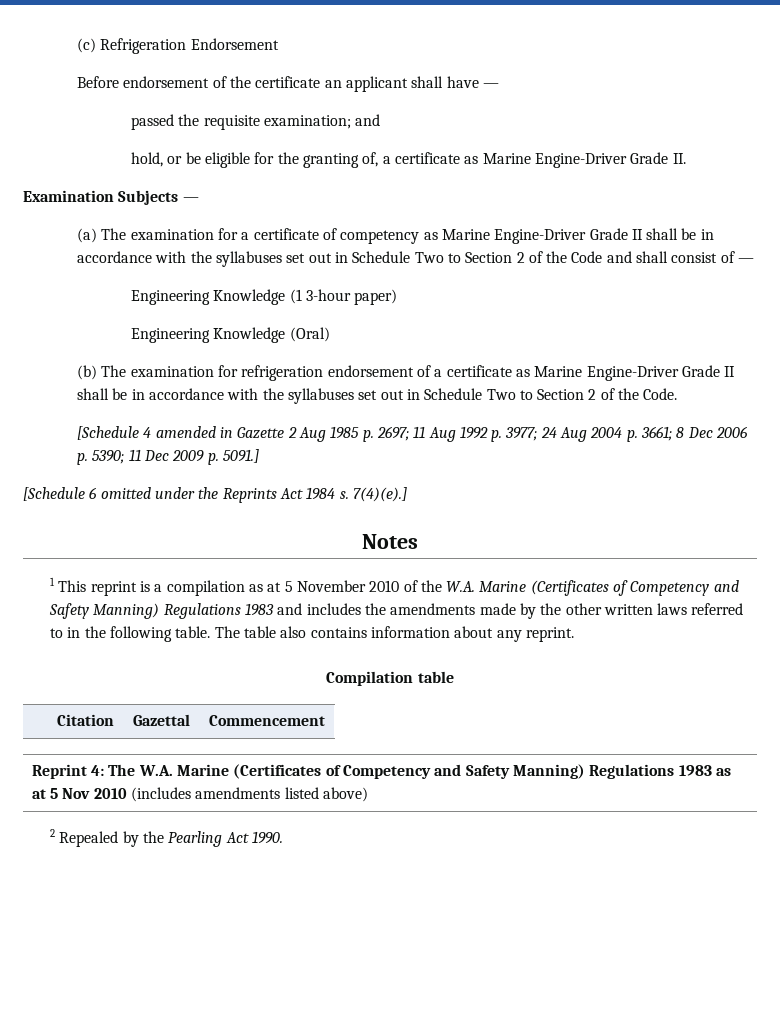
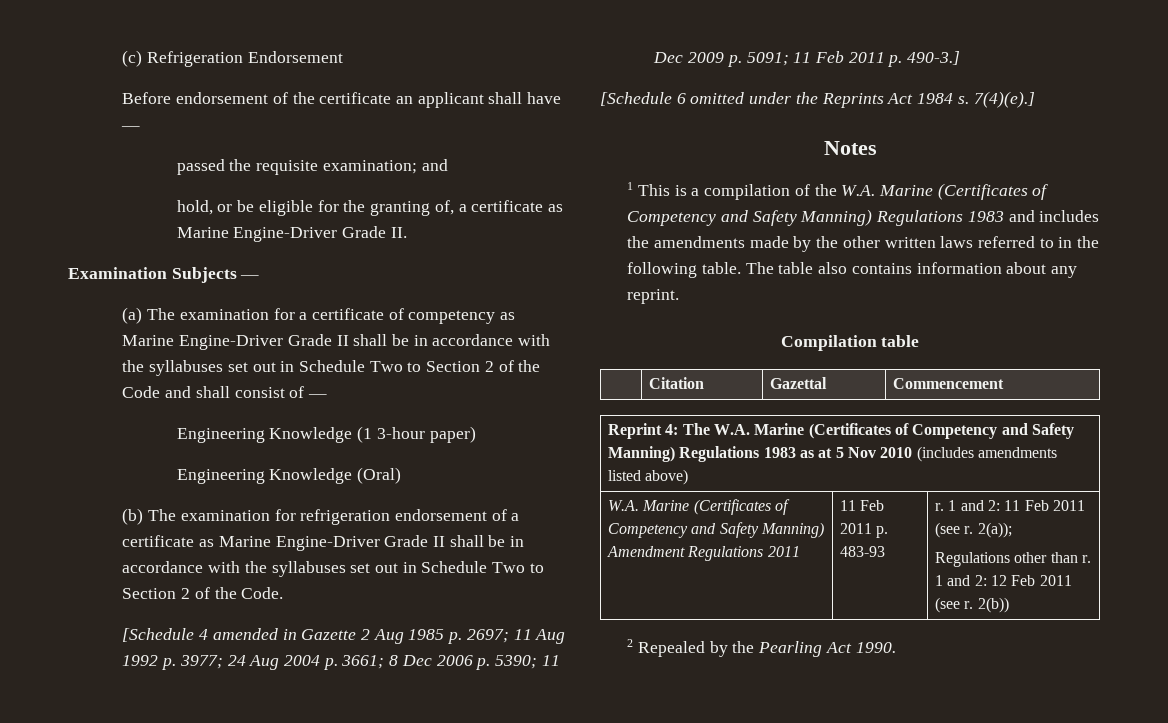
- [Schedule 4 amended in Gazette 2 Aug 1985 p. 2697; 11 Aug 1992 p. 3977; 24 Aug 2004 p. 3661; 8 Dec 2006 p. 5390; 11 Dec 2009 p. 5091.]
+ [Schedule 4 amended in Gazette 2 Aug 1985 p. 2697; 11 Aug 1992 p. 3977; 24 Aug 2004 p. 3661; 8 Dec 2006 p. 5390; 11 Dec 2009 p. 5091; 11 Feb 2011 p. 490-3.]
- 1 This reprint is a compilation as at 5 November 2010 of the W.A. Marine (Certificates of Competency and Safety Manning) Regulations 1983 and includes the amendments made by the other written laws referred to in the following table.
+ 1 This is a compilation of the W.A. Marine (Certificates of Competency and Safety Manning) Regulations 1983 and includes the amendments made by the other written laws referred to in the following table.
+ W.A. Marine (Certificates of Competency and Safety Manning) Amendment Regulations 2011 | 11 Feb 2011 p. 483-93 | r. 1 and 2: 11 Feb 2011 (see r. 2(a));
+ Regulations other than r. 1 and 2: 12 Feb 2011 (see r. 2(b))

